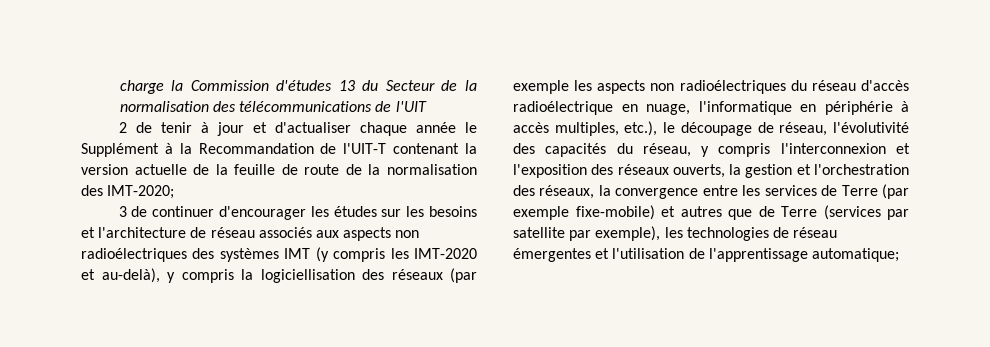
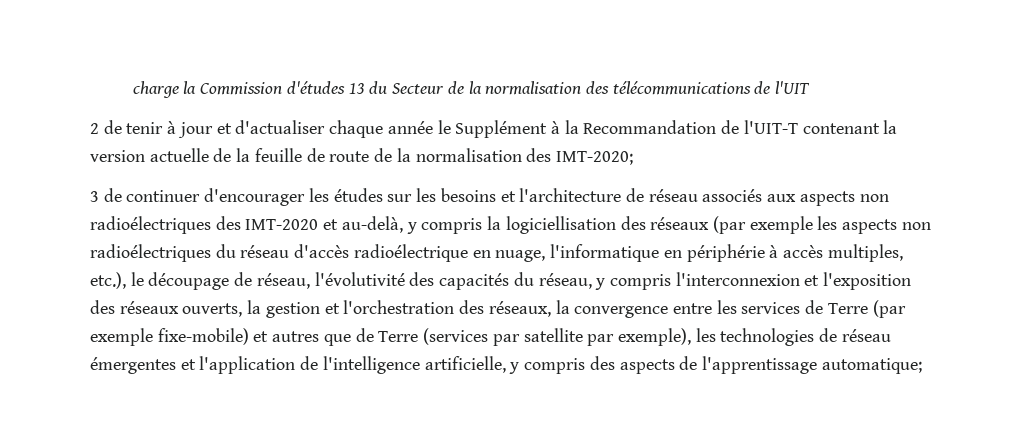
- 3 de continuer d'encourager les études sur les besoins et l'architecture de réseau associés aux aspects non radioélectriques des systèmes IMT (y compris les IMT-2020 et au-delà), y compris la logiciellisation des réseaux (par exemple les aspects non radioélectriques du réseau d'accès radioélectrique en nuage, l'informatique en périphérie à accès multiples, etc.), le découpage de réseau, l'évolutivité des capacités du réseau, y compris l'interconnexion et l'exposition des réseaux ouverts, la gestion et l'orchestration des réseaux, la convergence entre les services de Terre (par exemple fixe-mobile) et autres que de Terre (services par satellite par exemple), les technologies de réseau émergentes et l'utilisation de l'apprentissage automatique;
+ 3 de continuer d'encourager les études sur les besoins et l'architecture de réseau associés aux aspects non radioélectriques des IMT-2020 et au-delà, y compris la logiciellisation des réseaux (par exemple les aspects non radioélectriques du réseau d'accès radioélectrique en nuage, l'informatique en périphérie à accès multiples, etc.), le découpage de réseau, l'évolutivité des capacités du réseau, y compris l'interconnexion et l'exposition des réseaux ouverts, la gestion et l'orchestration des réseaux, la convergence entre les services de Terre (par exemple fixe-mobile) et autres que de Terre (services par satellite par exemple), les technologies de réseau émergentes et l'application de l'intelligence artificielle, y compris des aspects de l'apprentissage automatique;

